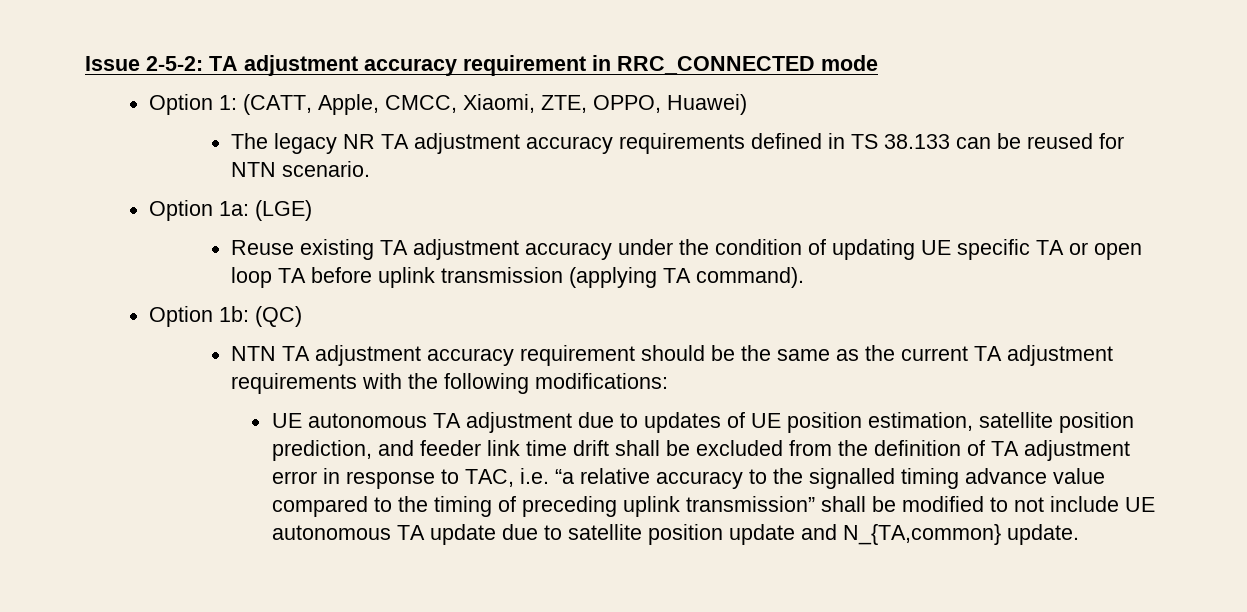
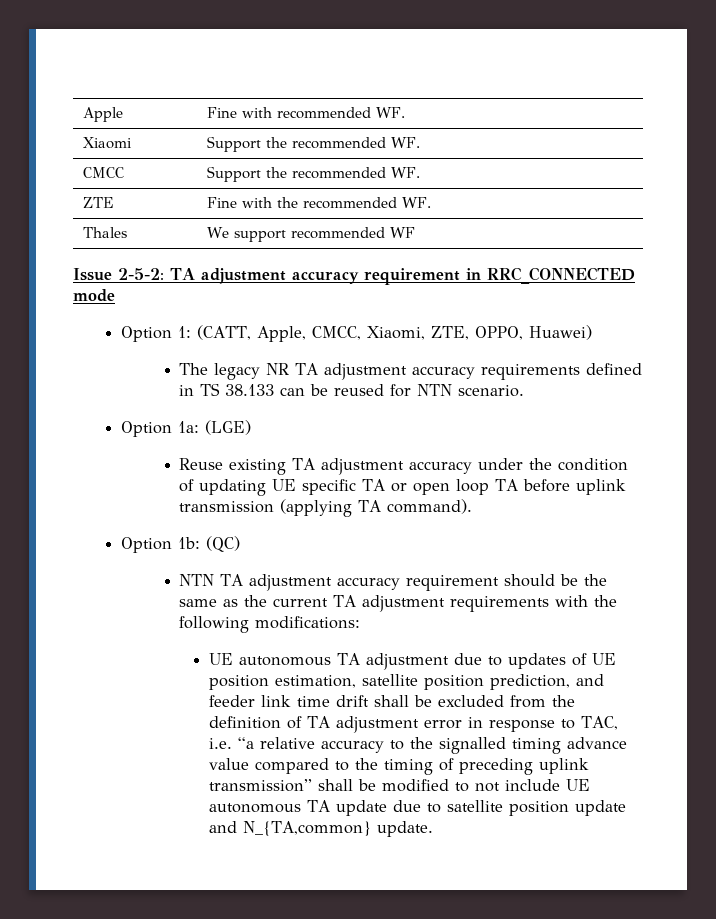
+ Apple | Fine with recommended WF.
+ Xiaomi | Support the recommended WF.
+ CMCC | Support the recommended WF.
+ ZTE | Fine with the recommended WF.
+ Thales | We support recommended WF

